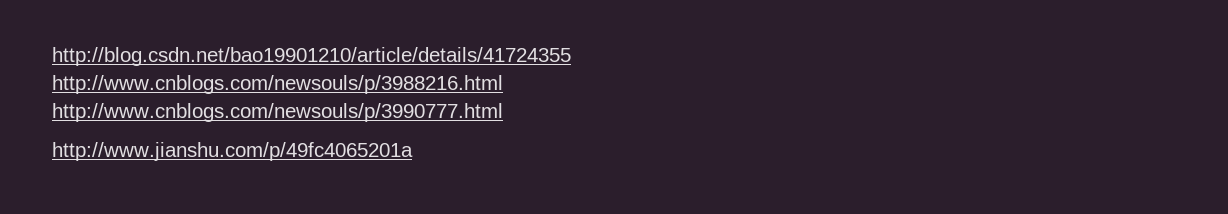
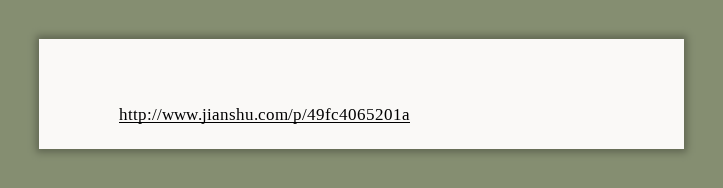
- http://blog.csdn.net/bao19901210/article/details/41724355
- http://www.cnblogs.com/newsouls/p/3988216.html
- http://www.cnblogs.com/newsouls/p/3990777.html

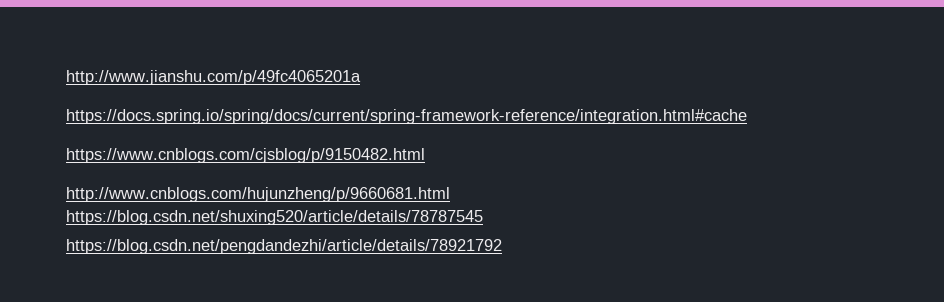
+ https://docs.spring.io/spring/docs/current/spring-framework-reference/integration.html#cache
+ https://www.cnblogs.com/cjsblog/p/9150482.html
+ http://www.cnblogs.com/hujunzheng/p/9660681.html
+ https://blog.csdn.net/shuxing520/article/details/78787545
+ https://blog.csdn.net/pengdandezhi/article/details/78921792

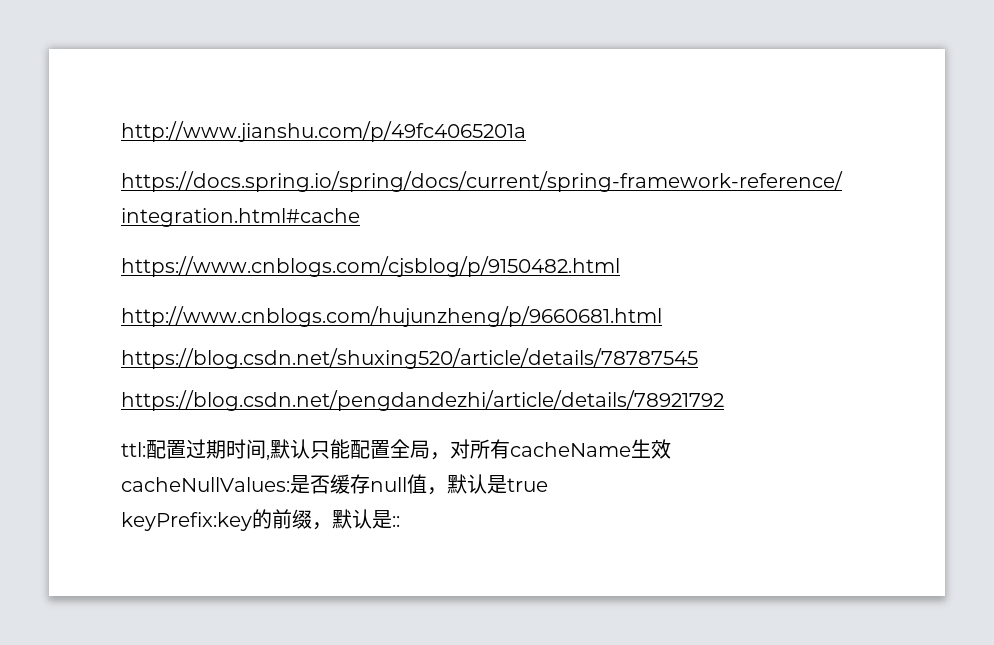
+ ttl:配置过期时间,默认只能配置全局，对所有cacheName生效
+ cacheNullValues:是否缓存null值，默认是true
+ keyPrefix:key的前缀，默认是::

